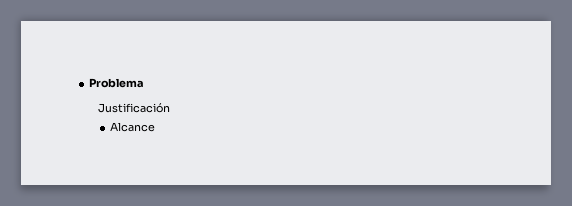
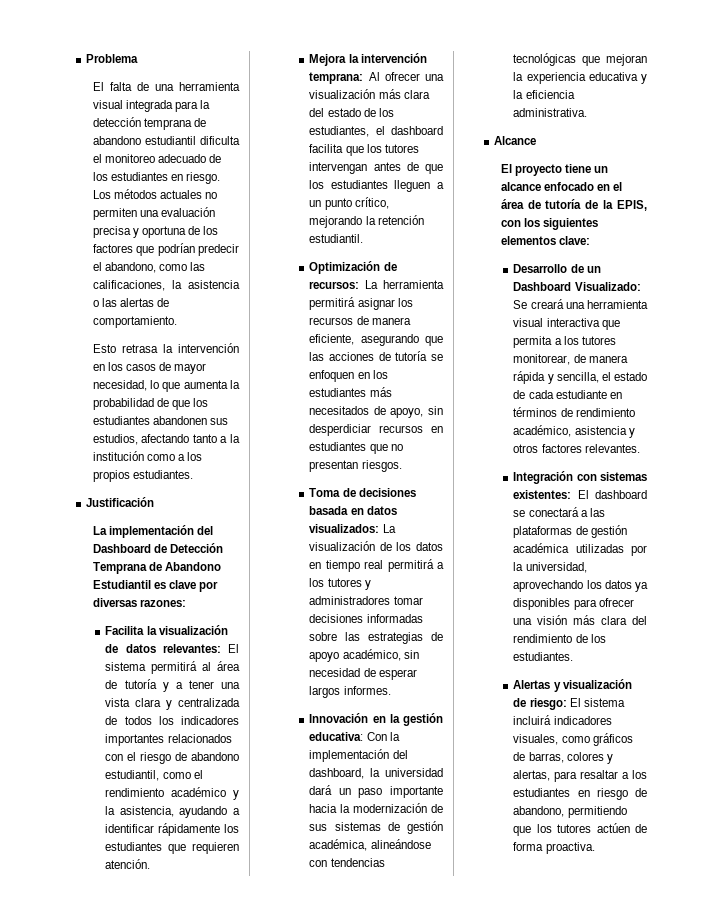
+ El falta de una herramienta visual integrada para la detección temprana de abandono estudiantil dificulta el monitoreo adecuado de los estudiantes en riesgo. Los métodos actuales no permiten una evaluación precisa y oportuna de los factores que podrían predecir el abandono, como las calificaciones, la asistencia o las alertas de comportamiento.
+ Esto retrasa la intervención en los casos de mayor necesidad, lo que aumenta la probabilidad de que los estudiantes abandonen sus estudios, afectando tanto a la institución como a los propios estudiantes.
  Justificación
+ La implementación del Dashboard de Detección Temprana de Abandono Estudiantil es clave por diversas razones:
+ Facilita la visualización de datos relevantes: El sistema permitirá al área de tutoría y a tener una vista clara y centralizada de todos los indicadores importantes relacionados con el riesgo de abandono estudiantil, como el rendimiento académico y la asistencia, ayudando a identificar rápidamente los estudiantes que requieren atención.
+ Mejora la intervención temprana: Al ofrecer una visualización más clara del estado de los estudiantes, el dashboard facilita que los tutores intervengan antes de que los estudiantes lleguen a un punto crítico, mejorando la retención estudiantil.
+ Optimización de recursos: La herramienta permitirá asignar los recursos de manera eficiente, asegurando que las acciones de tutoría se enfoquen en los estudiantes más necesitados de apoyo, sin desperdiciar recursos en estudiantes que no presentan riesgos.
+ Toma de decisiones basada en datos visualizados: La visualización de los datos en tiempo real permitirá a los tutores y administradores tomar decisiones informadas sobre las estrategias de apoyo académico, sin necesidad de esperar largos informes.
+ Innovación en la gestión educativa: Con la implementación del dashboard, la universidad dará un paso importante hacia la modernización de sus sistemas de gestión académica, alineándose con tendencias tecnológicas que mejoran la experiencia educativa y la eficiencia administrativa.
  Alcance
+ El proyecto tiene un alcance enfocado en el área de tutoría de la EPIS, con los siguientes elementos clave:
+ Desarrollo de un Dashboard Visualizado: Se creará una herramienta visual interactiva que permita a los tutores monitorear, de manera rápida y sencilla, el estado de cada estudiante en términos de rendimiento académico, asistencia y otros factores relevantes.
+ Integración con sistemas existentes: El dashboard se conectará a las plataformas de gestión académica utilizadas por la universidad, aprovechando los datos ya disponibles para ofrecer una visión más clara del rendimiento de los estudiantes.
+ Alertas y visualización de riesgo: El sistema incluirá indicadores visuales, como gráficos de barras, colores y alertas, para resaltar a los estudiantes en riesgo de abandono, permitiendo que los tutores actúen de forma proactiva.

